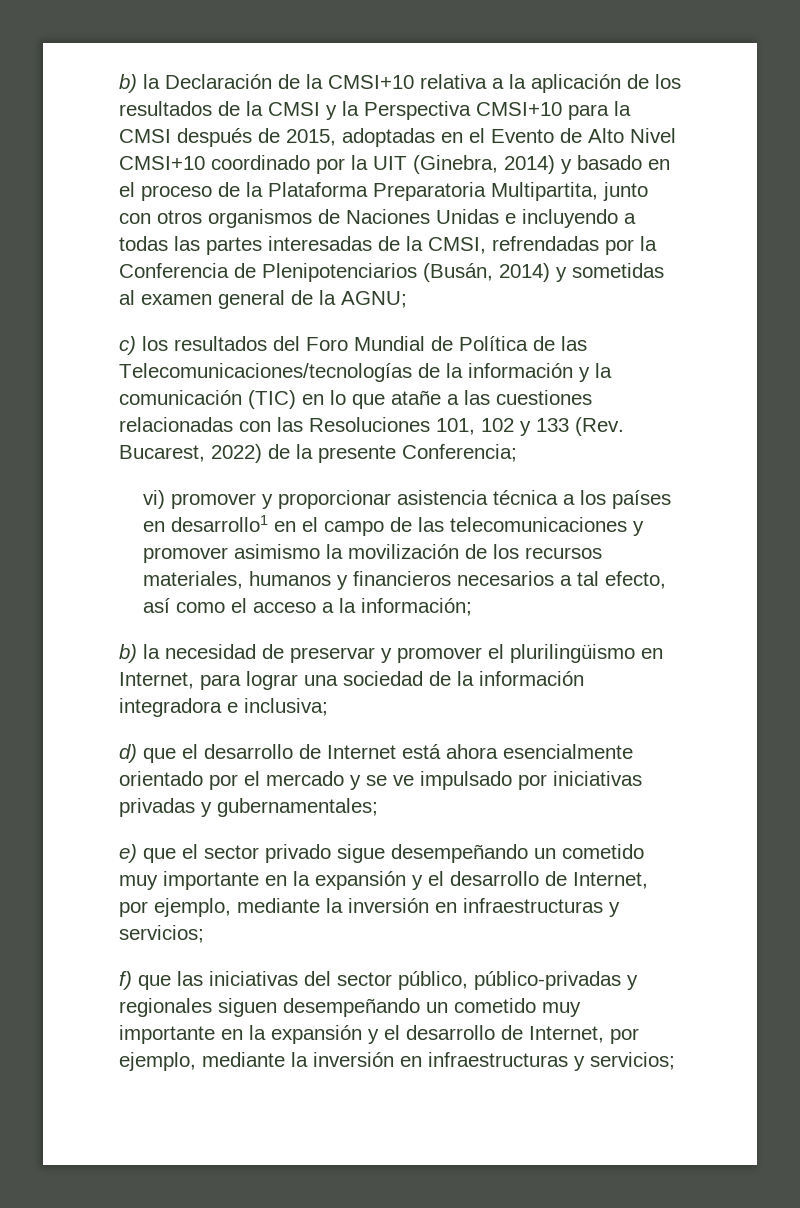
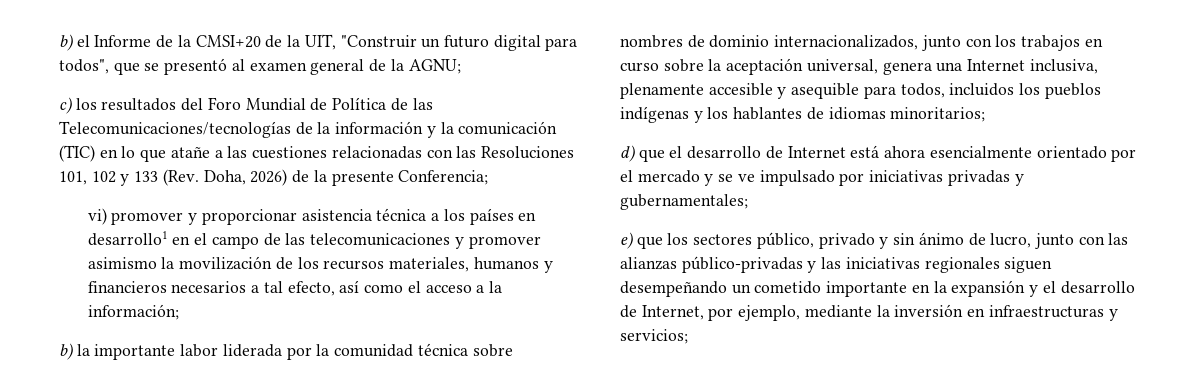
- b) la Declaración de la CMSI+10 relativa a la aplicación de los resultados de la CMSI y la Perspectiva CMSI+10 para la CMSI después de 2015, adoptadas en el Evento de Alto Nivel CMSI+10 coordinado por la UIT (Ginebra, 2014) y basado en el proceso de la Plataforma Preparatoria Multipartita, junto con otros organismos de Naciones Unidas e incluyendo a todas las partes interesadas de la CMSI, refrendadas por la Conferencia de Plenipotenciarios (Busán, 2014) y sometidas al examen general de la AGNU;
+ b) el Informe de la CMSI+20 de la UIT, "Construir un futuro digital para todos", que se presentó al examen general de la AGNU;
- c) los resultados del Foro Mundial de Política de las Telecomunicaciones/tecnologías de la información y la comunicación (TIC) en lo que atañe a las cuestiones relacionadas con las Resoluciones 101, 102 y 133 (Rev. Bucarest, 2022) de la presente Conferencia;
+ c) los resultados del Foro Mundial de Política de las Telecomunicaciones/tecnologías de la información y la comunicación (TIC) en lo que atañe a las cuestiones relacionadas con las Resoluciones 101, 102 y 133 (Rev. Doha, 2026) de la presente Conferencia;
- b) la necesidad de preservar y promover el plurilingüismo en Internet, para lograr una sociedad de la información integradora e inclusiva;
+ b) la importante labor liderada por la comunidad técnica sobre nombres de dominio internacionalizados, junto con los trabajos en curso sobre la aceptación universal, genera una Internet inclusiva, plenamente accesible y asequible para todos, incluidos los pueblos indígenas y los hablantes de idiomas minoritarios;
- e) que el sector privado sigue desempeñando un cometido muy importante en la expansión y el desarrollo de Internet, por ejemplo, mediante la inversión en infraestructuras y servicios;
+ e) que los sectores público, privado y sin ánimo de lucro, junto con las alianzas público-privadas y las iniciativas regionales siguen desempeñando un cometido importante en la expansión y el desarrollo de Internet, por ejemplo, mediante la inversión en infraestructuras y servicios;
- f) que las iniciativas del sector público, público-privadas y regionales siguen desempeñando un cometido muy importante en la expansión y el desarrollo de Internet, por ejemplo, mediante la inversión en infraestructuras y servicios;

